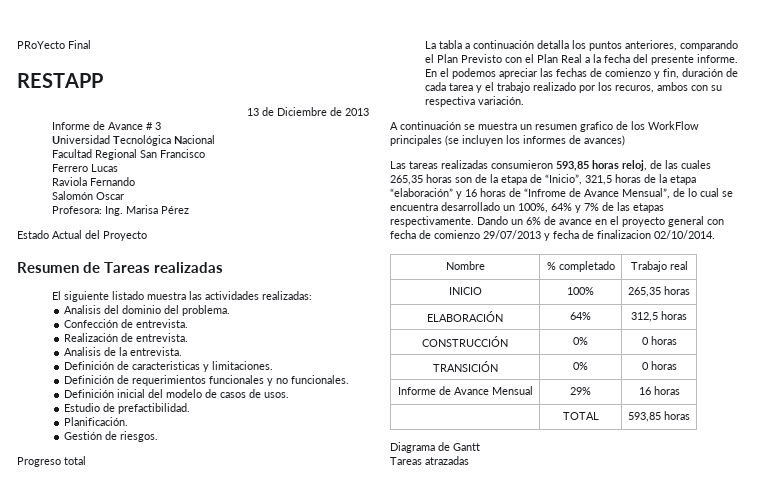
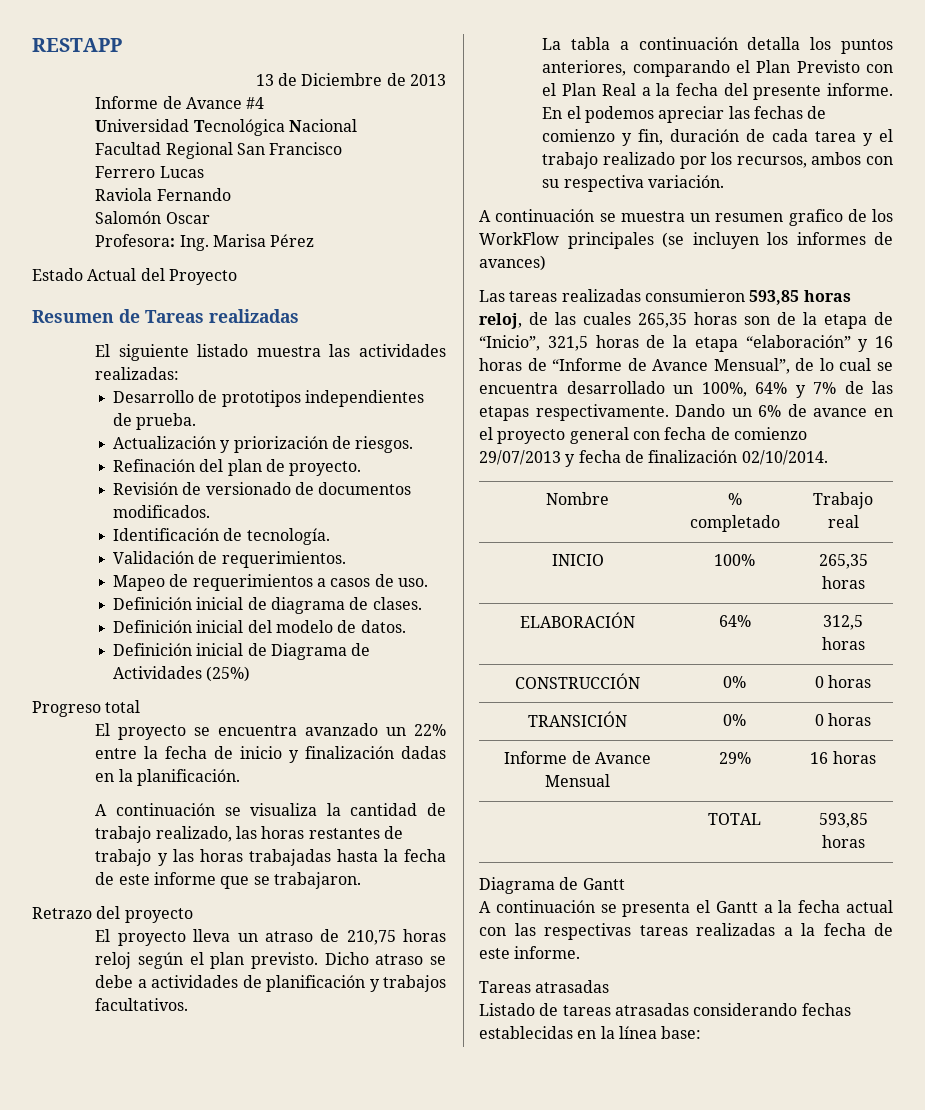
- PRoYecto Final
- Informe de Avance # 3
+ Informe de Avance #4
- Analisis del dominio del problema.
- Confección de entrevista.
- Realización de entrevista.
- Analisis de la entrevista.
- Definición de caracteristicas y limitaciones.
- Definición de requerimientos funcionales y no funcionales.
+ Desarrollo de prototipos independientes de prueba.
+ Actualización y priorización de riesgos.
+ Refinación del plan de proyecto.
+ Revisión de versionado de documentos modificados.
+ Identificación de tecnología.
+ Validación de requerimientos.
+ Mapeo de requerimientos a casos de uso.
+ Definición inicial de diagrama de clases.
- Definición inicial del modelo de casos de usos.
- Estudio de prefactibilidad.
- Planificación.
- Gestión de riesgos.
+ Definición inicial del modelo de datos.
+ Definición inicial de Diagrama de Actividades (25%)
  Progreso total
+ El proyecto se encuentra avanzado un 22% entre la fecha de inicio y finalización dadas en la planificación.
+ A continuación se visualiza la cantidad de trabajo realizado, las horas restantes de trabajo y las horas trabajadas hasta la fecha de este informe que se trabajaron.
+ Retrazo del proyecto
+ El proyecto lleva un atraso de 210,75 horas reloj según el plan previsto. Dicho atraso se debe a actividades de planificación y trabajos facultativos.
- En el podemos apreciar las fechas de comienzo y fin, duración de cada tarea y el trabajo realizado por los recuros, ambos con su respectiva variación.
+ En el podemos apreciar las fechas de comienzo y fin, duración de cada tarea y el trabajo realizado por los recursos, ambos con su respectiva variación.
- Las tareas realizadas consumieron 593,85 horas reloj, de las cuales 265,35 horas son de la etapa de “Inicio”, 321,5 horas de la etapa “elaboración” y 16 horas de “Infrome de Avance Mensual”, de lo cual se encuentra desarrollado un 100%, 64% y 7% de las etapas respectivamente.
+ Las tareas realizadas consumieron 593,85 horas reloj, de las cuales 265,35 horas son de la etapa de “Inicio”, 321,5 horas de la etapa “elaboración” y 16 horas de “Informe de Avance Mensual”, de lo cual se encuentra desarrollado un 100%, 64% y 7% de las etapas respectivamente.
- Dando un 6% de avance en el proyecto general con fecha de comienzo 29/07/2013 y fecha de finalizacion 02/10/2014.
+ Dando un 6% de avance en el proyecto general con fecha de comienzo 29/07/2013 y fecha de finalización 02/10/2014.
- Tareas atrazadas
+ A continuación se presenta el Gantt a la fecha actual con las respectivas tareas realizadas a la fecha de este informe.
+ Tareas atrasadas
+ Listado de tareas atrasadas considerando fechas establecidas en la línea base:

